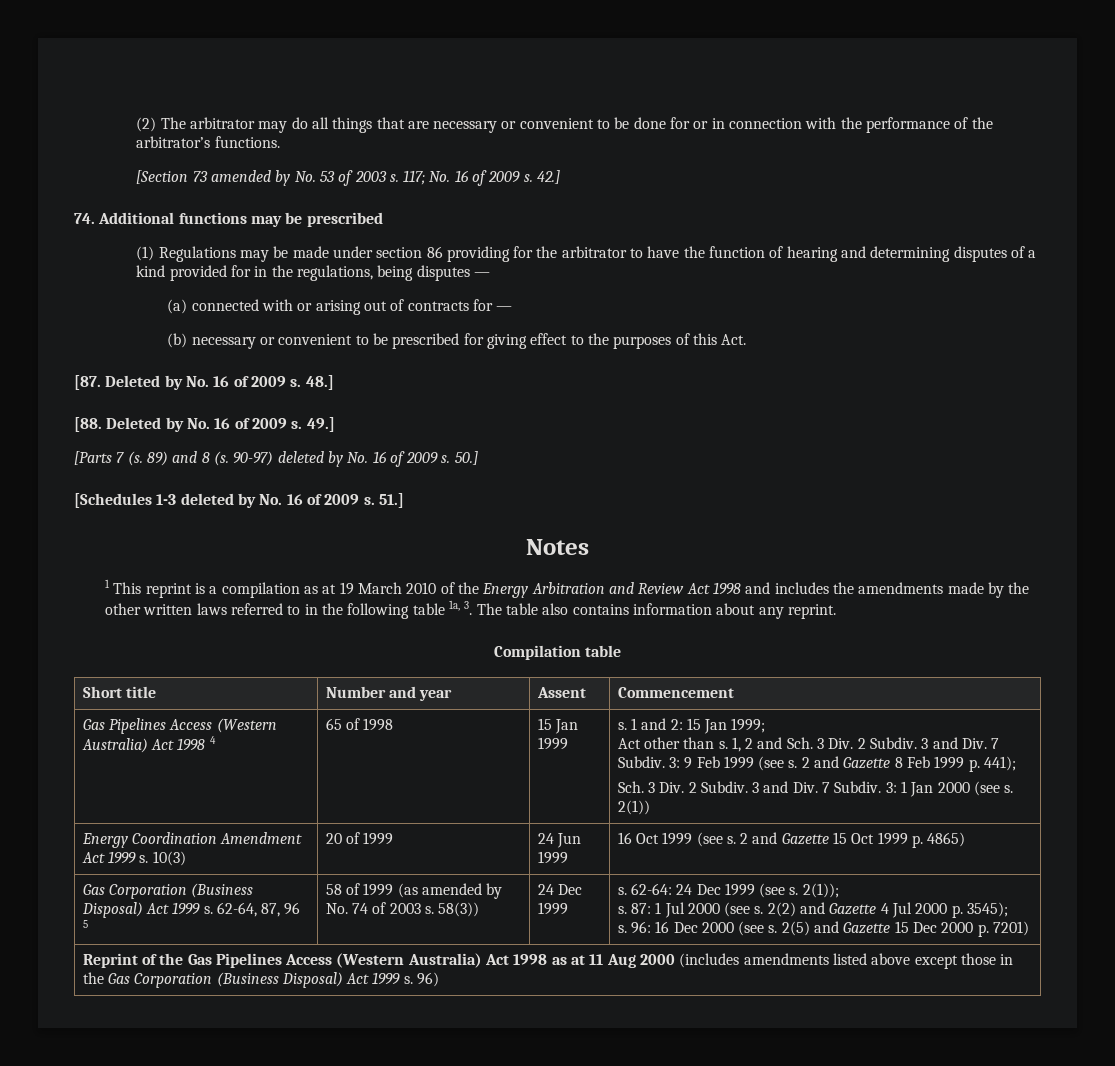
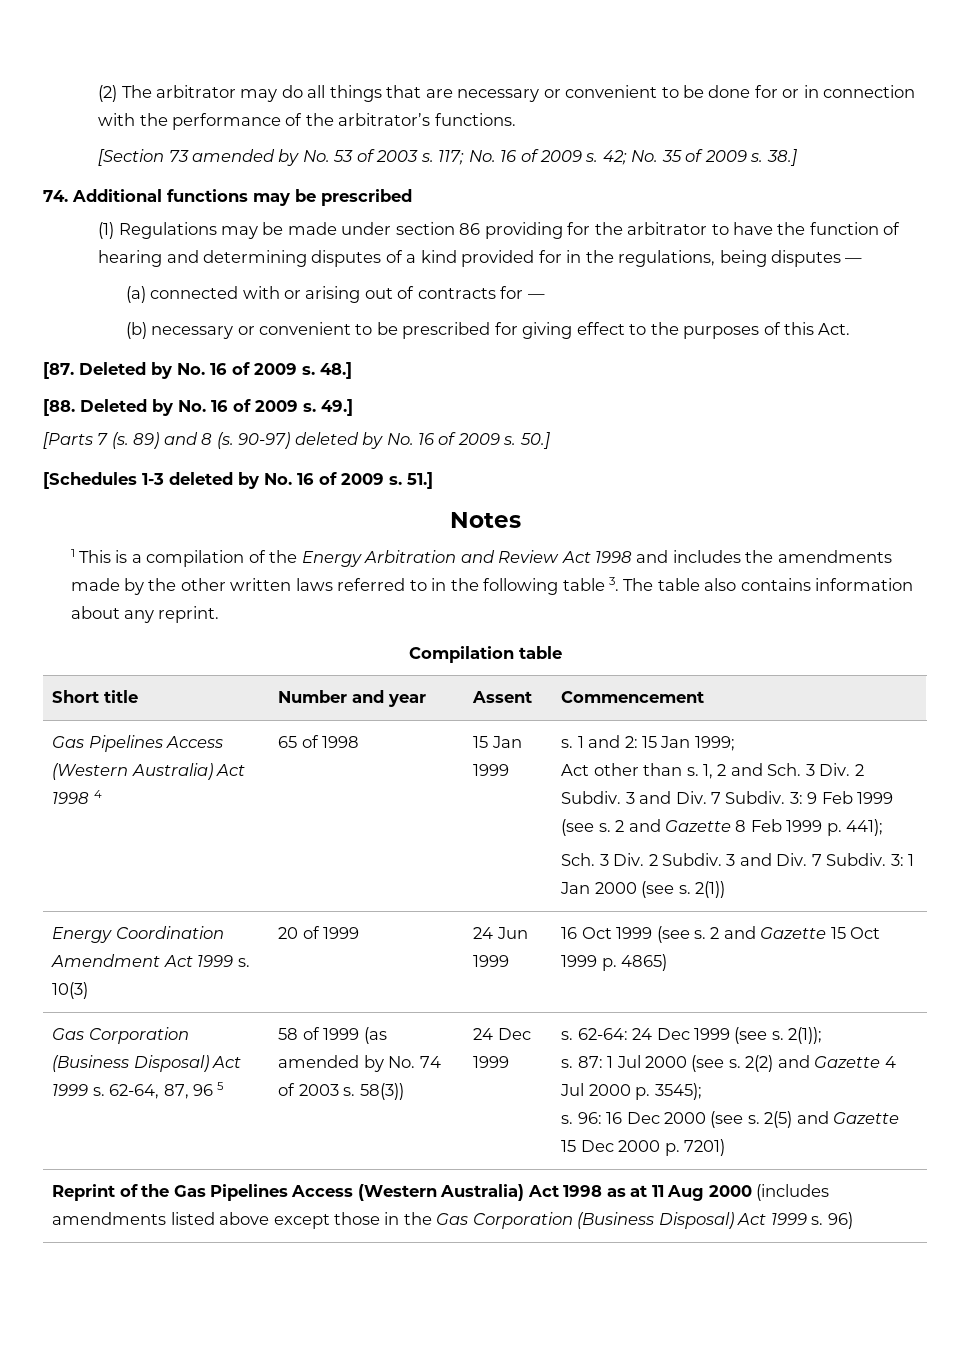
- 42.]
+ 42; No. 35 of 2009 s. 38.]
- 1 This reprint is a compilation as at 19 March 2010 of the Energy Arbitration and Review Act 1998 and includes the amendments made by the other written laws referred to in the following table 1a, 3. The table also contains information about any reprint.
+ 1 This is a compilation of the Energy Arbitration and Review Act 1998 and includes the amendments made by the other written laws referred to in the following table 3. The table also contains information about any reprint.

